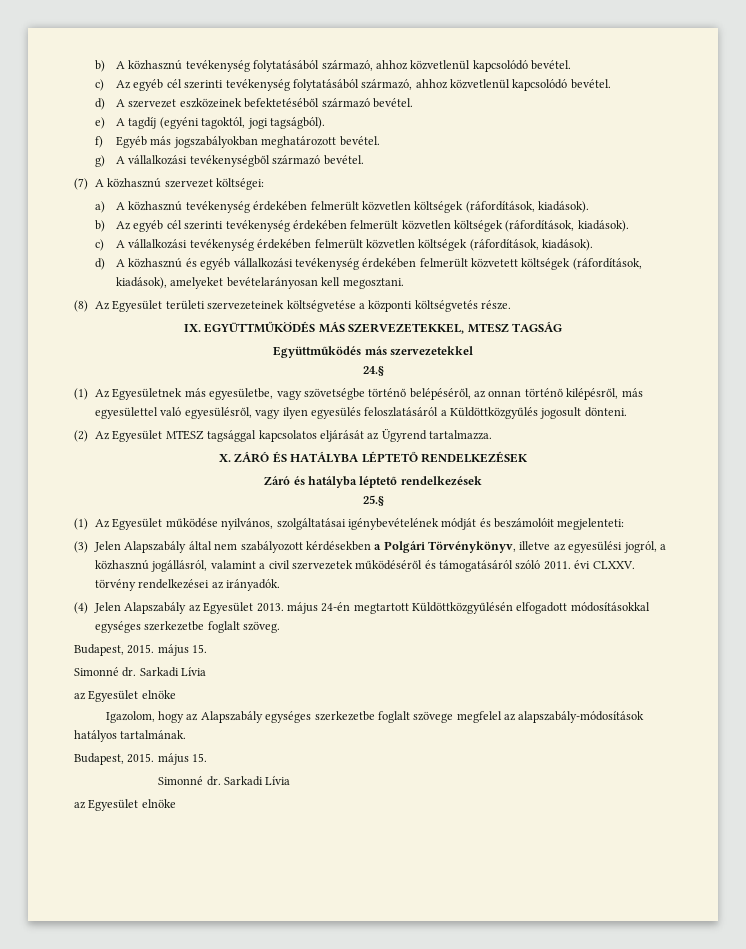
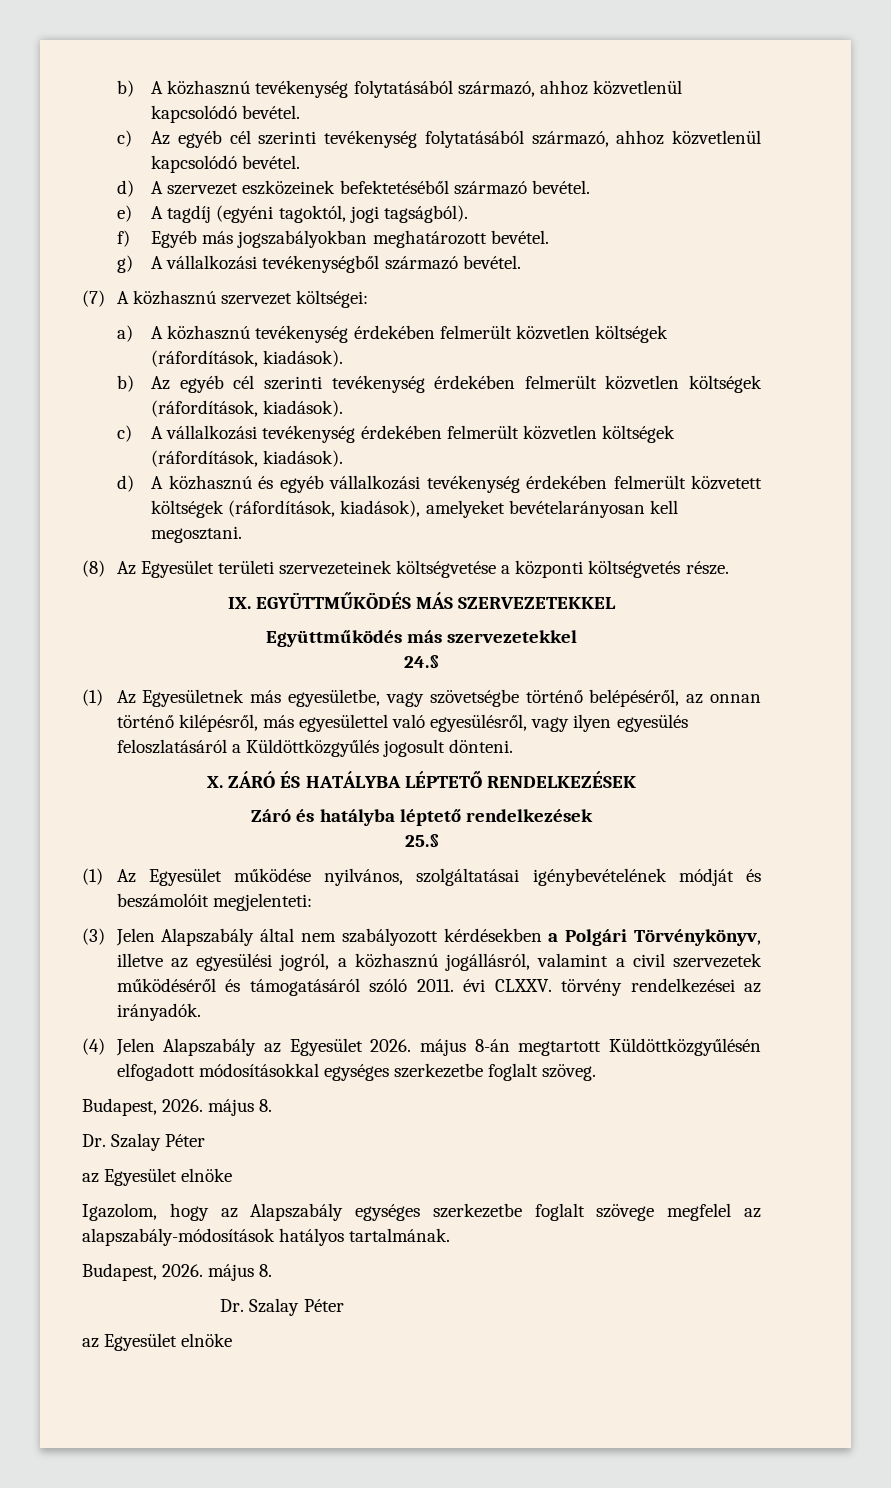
- IX. EGYÜTTMŰKÖDÉS MÁS SZERVEZETEKKEL, MTESZ TAGSÁG
+ IX. EGYÜTTMŰKÖDÉS MÁS SZERVEZETEKKEL
- (2) Az Egyesület MTESZ tagsággal kapcsolatos eljárását az Ügyrend tartalmazza.
- (4) Jelen Alapszabály az Egyesület 2013. május 24-én megtartott Küldöttközgyűlésén elfogadott módosításokkal egységes szerkezetbe foglalt szöveg.
- Budapest, 2015. május 15.
- Simonné dr. Sarkadi Lívia
+ (4) Jelen Alapszabály az Egyesület 2026. május 8-án megtartott Küldöttközgyűlésén elfogadott módosításokkal egységes szerkezetbe foglalt szöveg.
+ Budapest, 2026. május 8.
+ Dr. Szalay Péter
  Igazolom, hogy az Alapszabály egységes szerkezetbe foglalt szövege megfelel az alapszabály-módosítások hatályos tartalmának.
- Budapest, 2015. május 15.
- Simonné dr. Sarkadi Lívia
+ Budapest, 2026. május 8.
+ Dr. Szalay Péter

